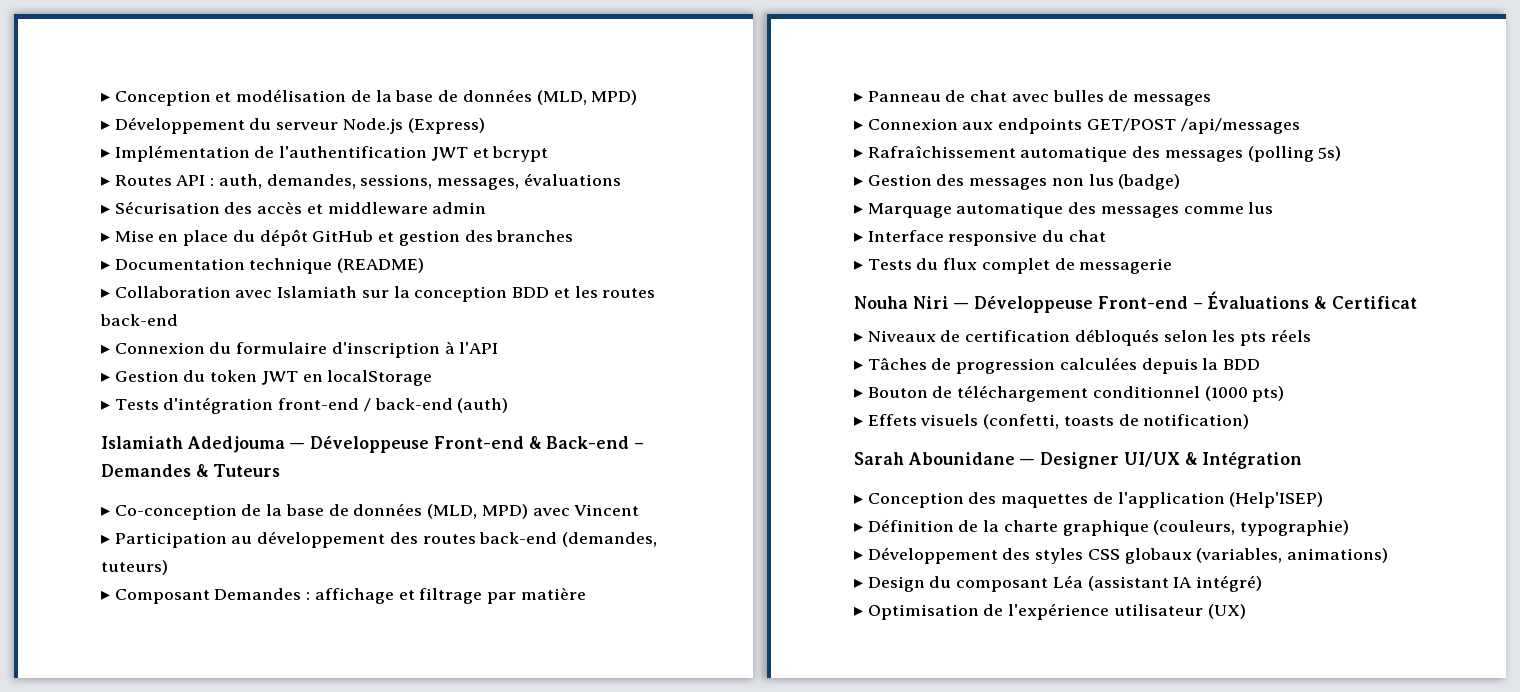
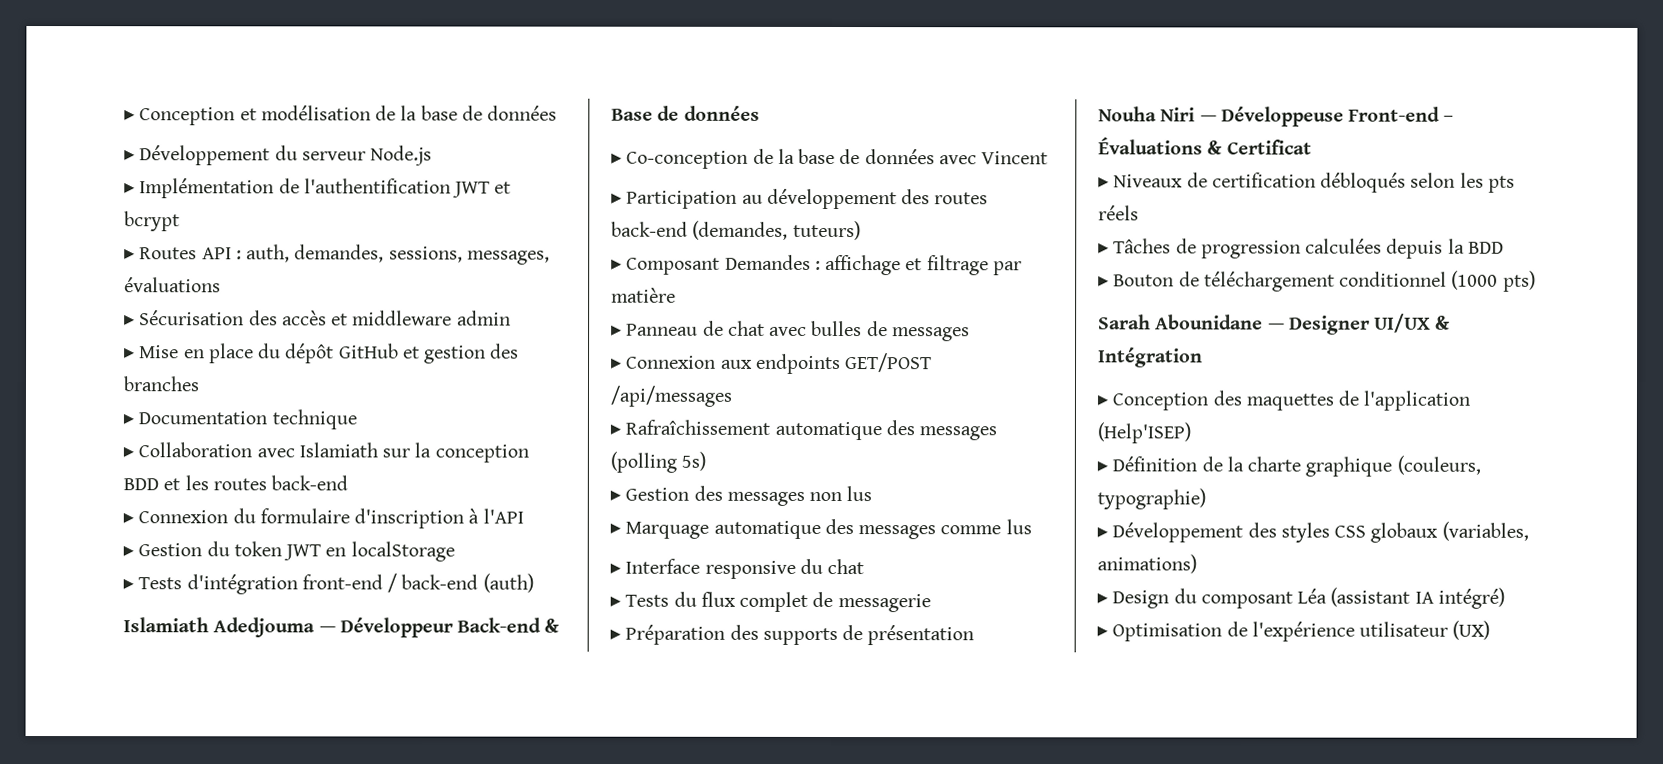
- ▸ Conception et modélisation de la base de données (MLD, MPD)
+ ▸ Conception et modélisation de la base de données
- ▸ Développement du serveur Node.js (Express)
+ ▸ Développement du serveur Node.js
- ▸ Documentation technique (README)
+ ▸ Documentation technique
- Islamiath Adedjouma — Développeuse Front-end & Back-end – Demandes & Tuteurs
+ Islamiath Adedjouma — Développeur Back-end & Base de données
- ▸ Co-conception de la base de données (MLD, MPD) avec Vincent
+ ▸ Co-conception de la base de données avec Vincent
- ▸ Gestion des messages non lus (badge)
+ ▸ Gestion des messages non lus
+ ▸ Préparation des supports de présentation
- ▸ Effets visuels (confetti, toasts de notification)

